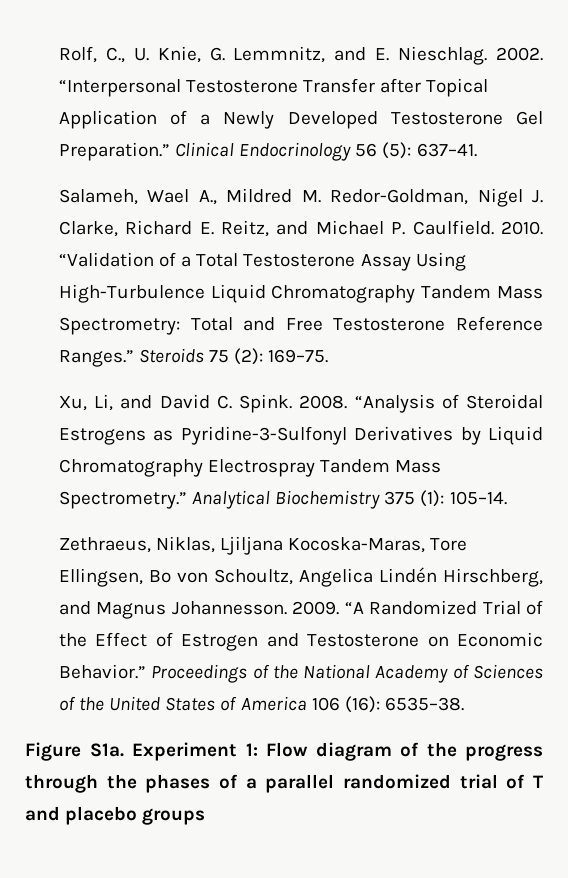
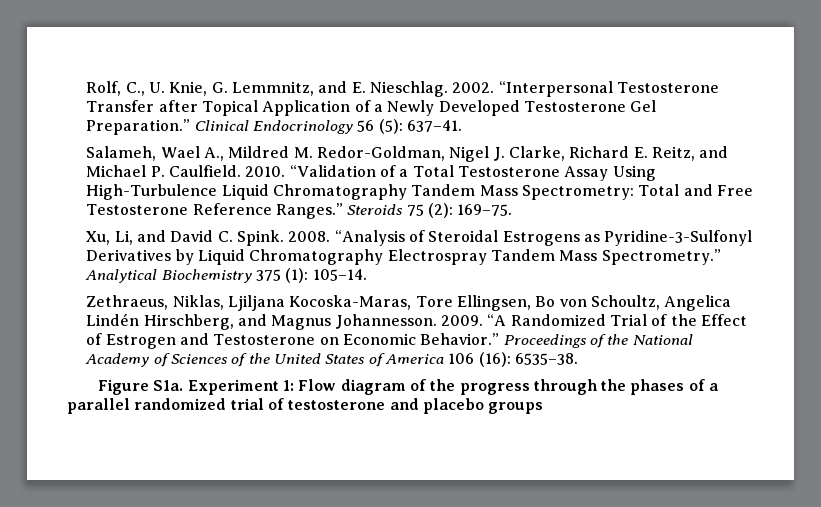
- Figure S1a. Experiment 1: Flow diagram of the progress through the phases of a parallel randomized trial of T and placebo groups
+ Figure S1a. Experiment 1: Flow diagram of the progress through the phases of a parallel randomized trial of testosterone and placebo groups

